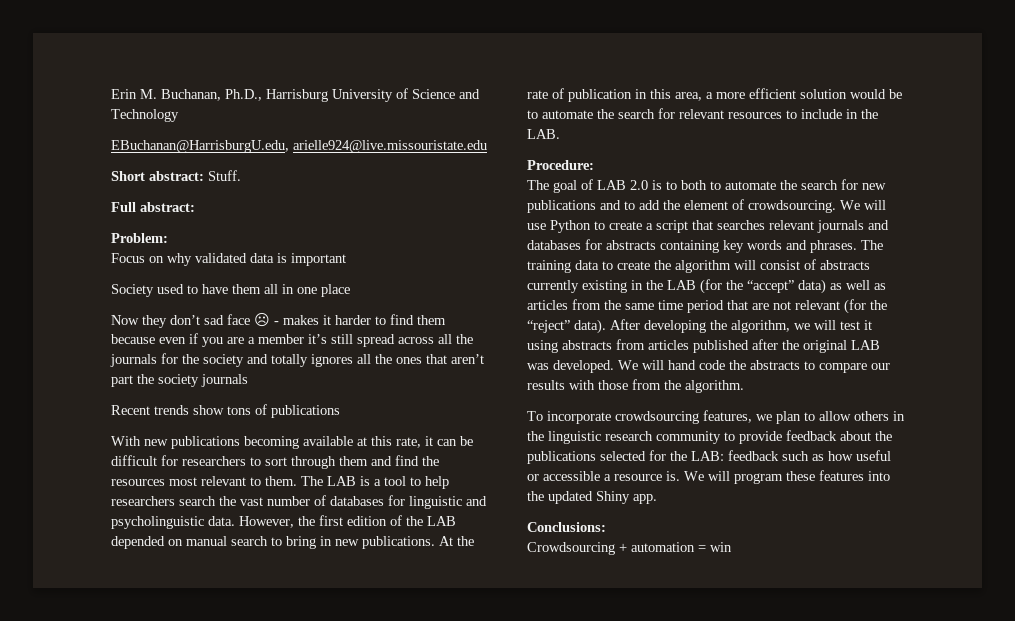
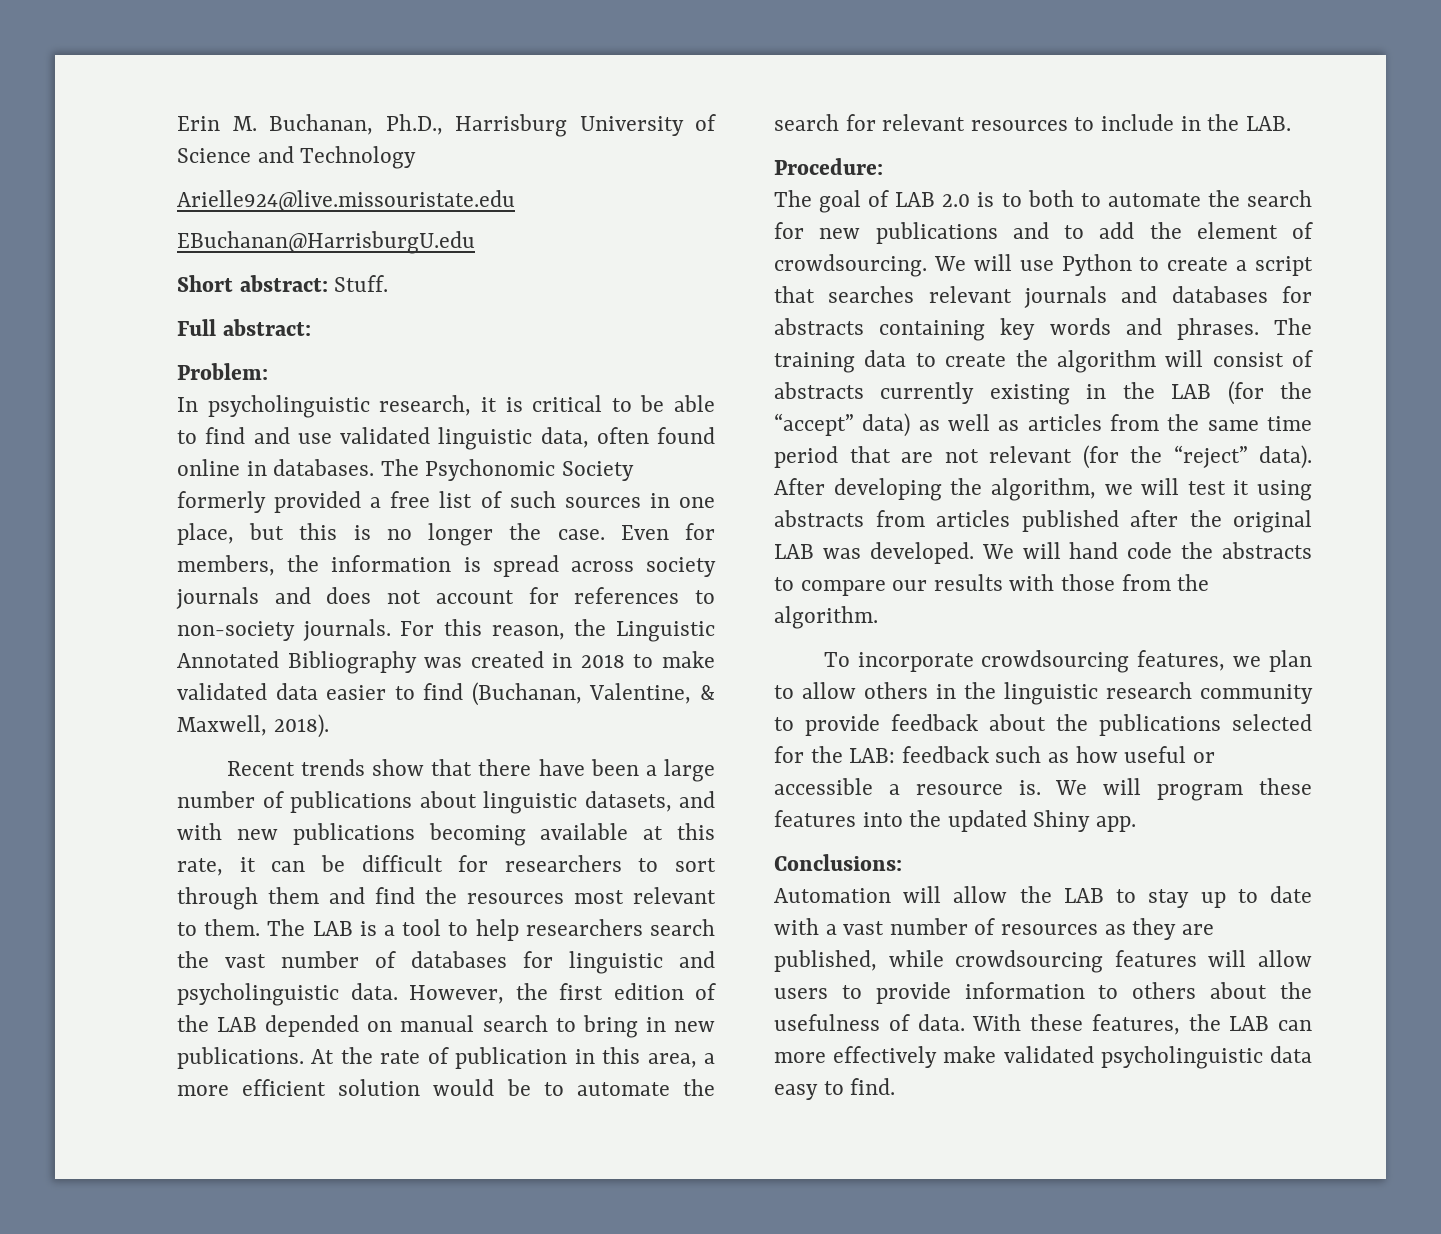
- EBuchanan@HarrisburgU.edu, arielle924@live.missouristate.edu
+ Arielle924@live.missouristate.edu
+ EBuchanan@HarrisburgU.edu
- Focus on why validated data is important
- Society used to have them all in one place
- Now they don’t sad face ☹ - makes it harder to find them because even if you are a member it’s still spread across all the journals for the society and totally ignores all the ones that aren’t part the society journals
- Recent trends show tons of publications
- With new publications becoming available at this rate, it can be difficult for researchers to sort through them and find the resources most relevant to them.
+ In psycholinguistic research, it is critical to be able to find and use validated linguistic data, often found online in databases. The Psychonomic Society formerly provided a free list of such sources in one place, but this is no longer the case. Even for members, the information is spread across society journals and does not account for references to non-society journals. For this reason, the Linguistic Annotated Bibliography was created in 2018 to make validated data easier to find (Buchanan, Valentine, & Maxwell, 2018).
+ Recent trends show that there have been a large number of publications about linguistic datasets, and with new publications becoming available at this rate, it can be difficult for researchers to sort through them and find the resources most relevant to them.
- Crowdsourcing + automation = win
+ Automation will allow the LAB to stay up to date with a vast number of resources as they are published, while crowdsourcing features will allow users to provide information to others about the usefulness of data. With these features, the LAB can more effectively make validated psycholinguistic data easy to find.

